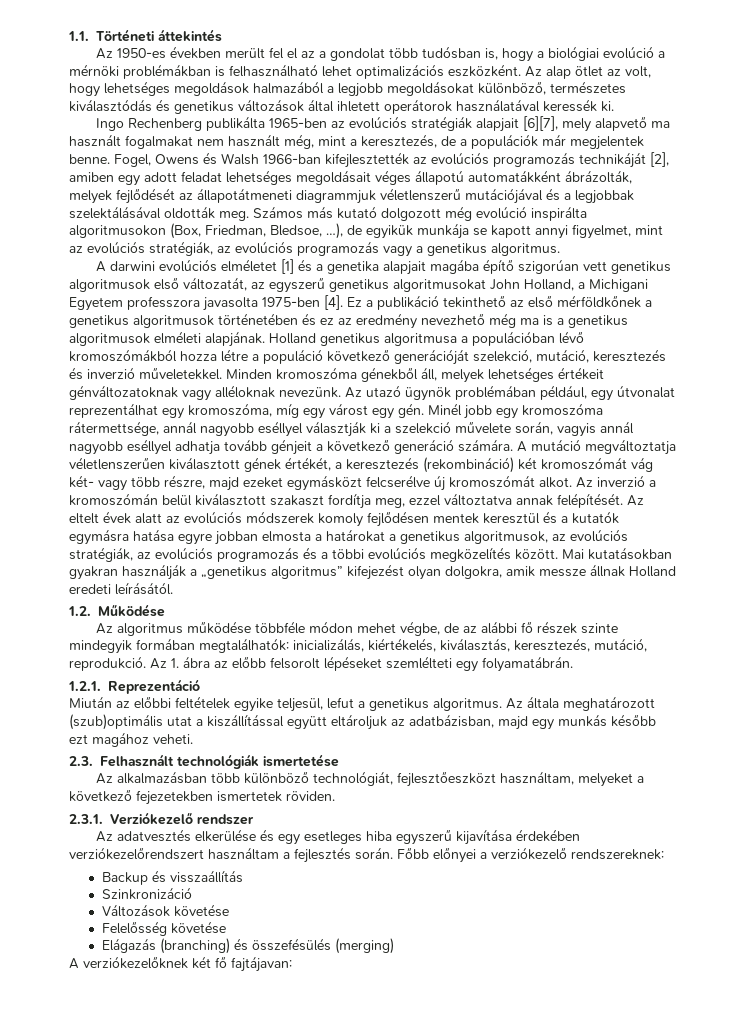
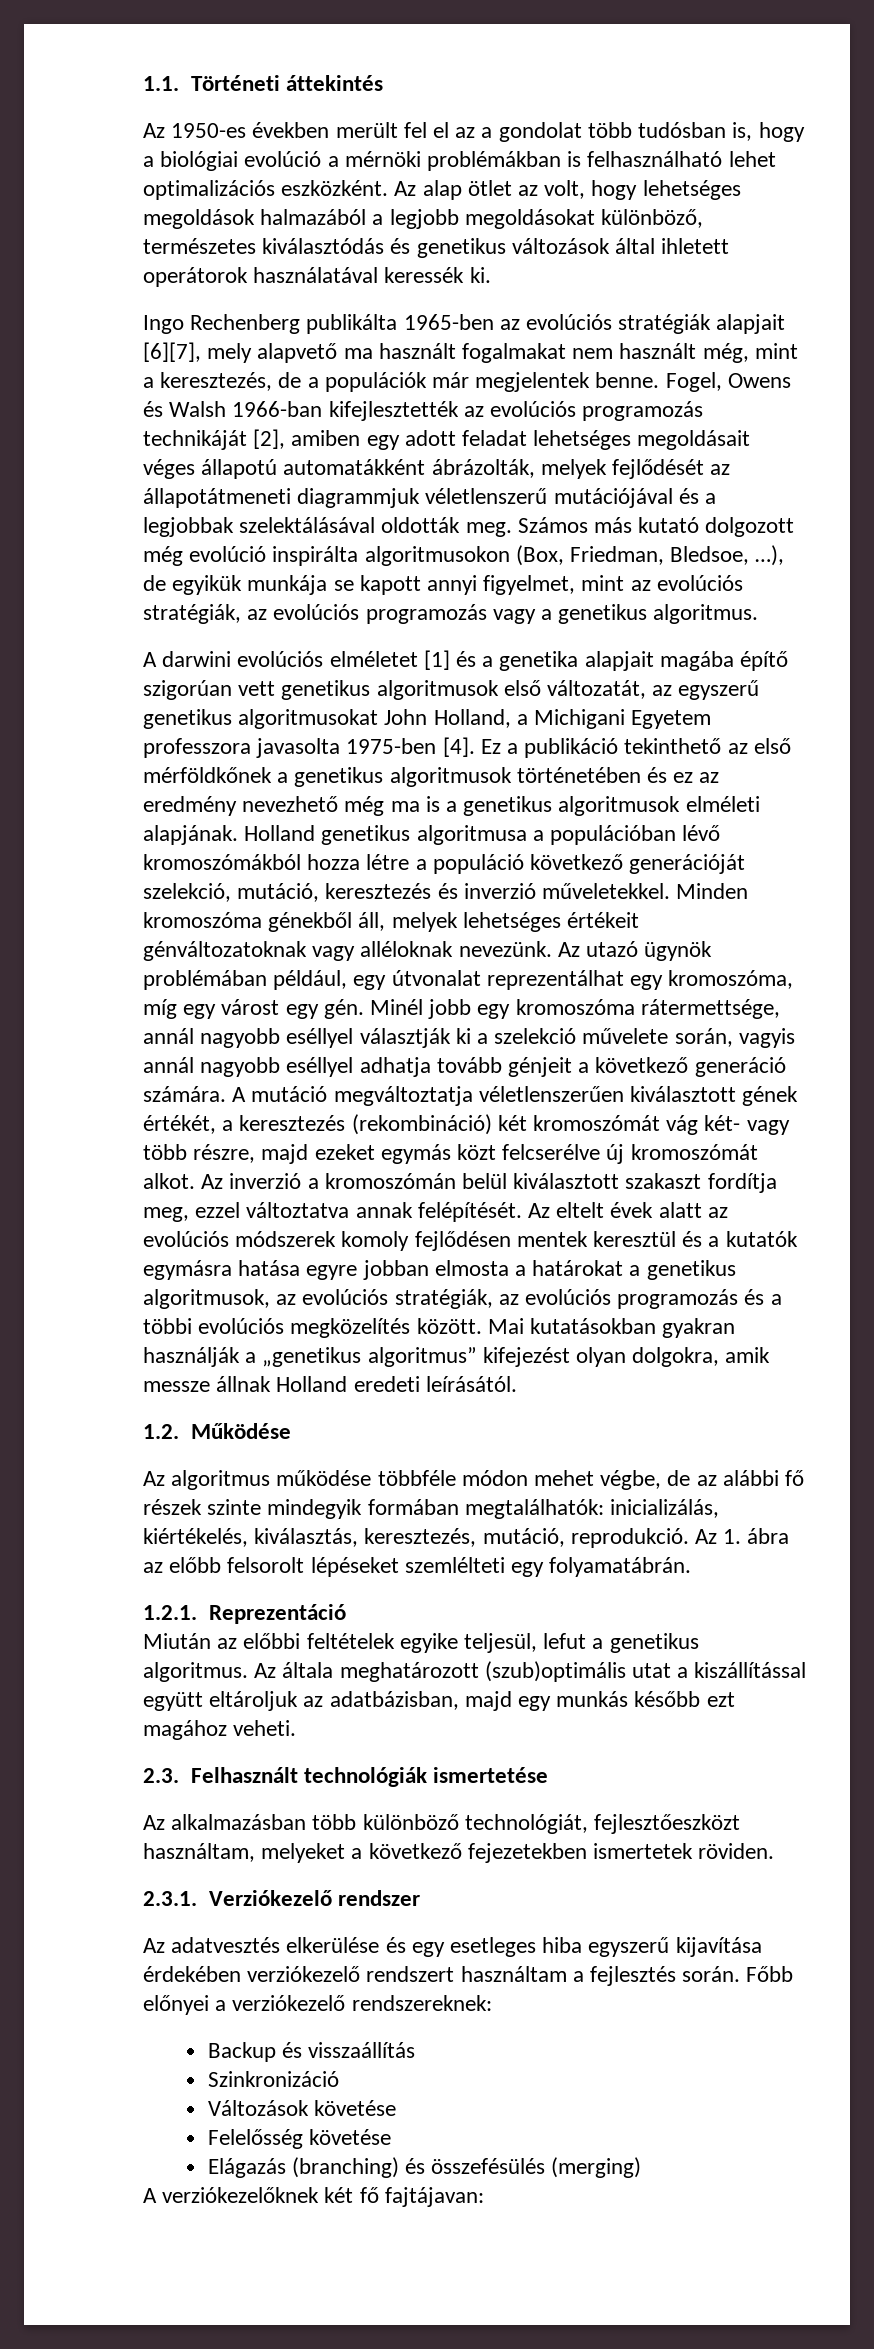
- A mutáció megváltoztatja véletlenszerűen kiválasztott gének értékét, a keresztezés (rekombináció) két kromoszómát vág két- vagy több részre, majd ezeket egymásközt felcserélve új kromoszómát alkot.
+ A mutáció megváltoztatja véletlenszerűen kiválasztott gének értékét, a keresztezés (rekombináció) két kromoszómát vág két- vagy több részre, majd ezeket egymás közt felcserélve új kromoszómát alkot.
- Az adatvesztés elkerülése és egy esetleges hiba egyszerű kijavítása érdekében verziókezelőrendszert használtam a fejlesztés során.
+ Az adatvesztés elkerülése és egy esetleges hiba egyszerű kijavítása érdekében verziókezelő rendszert használtam a fejlesztés során.

